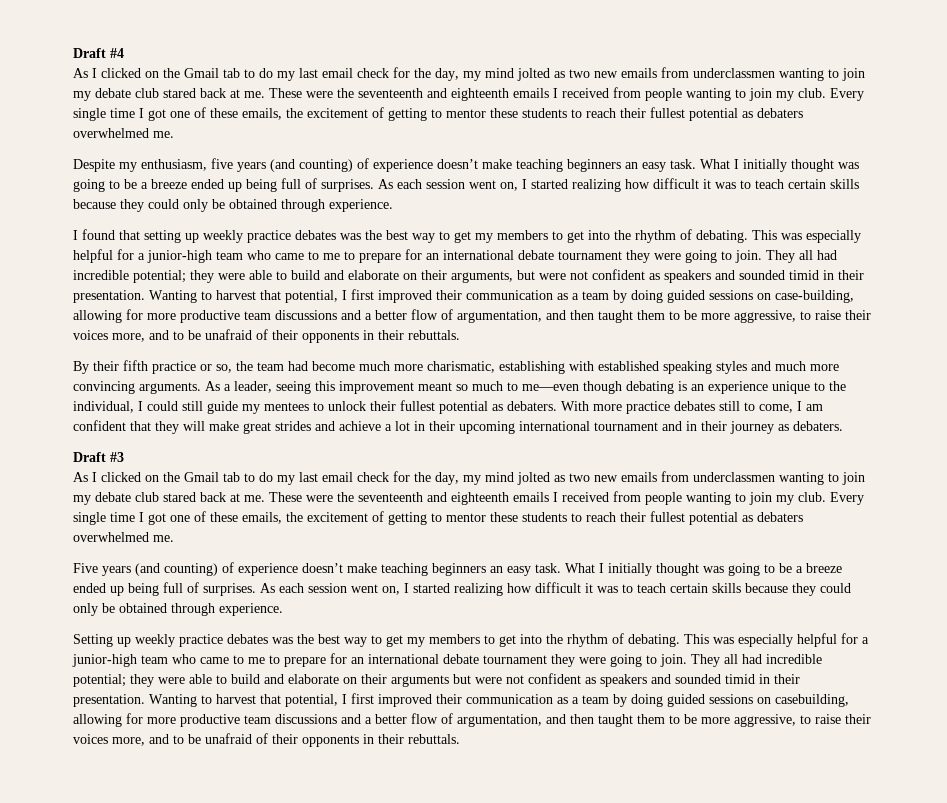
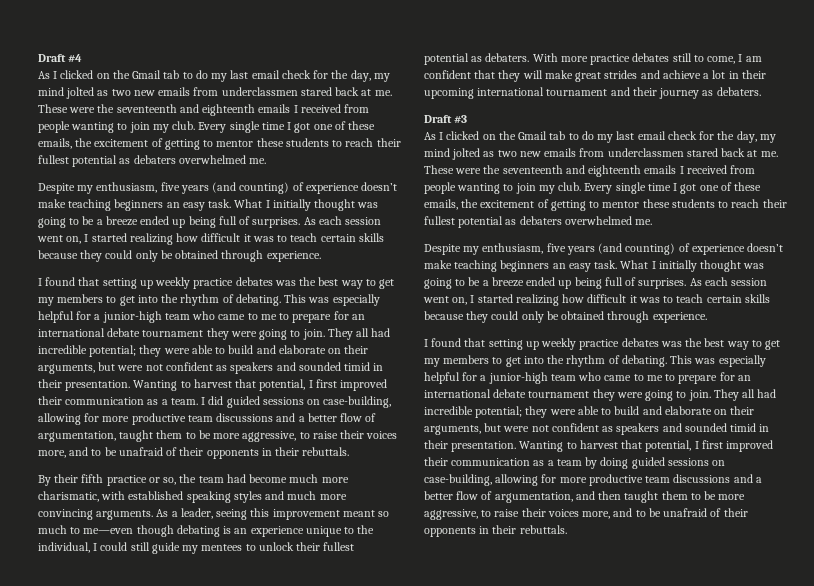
  Draft #4
- As I clicked on the Gmail tab to do my last email check for the day, my mind jolted as two new emails from underclassmen wanting to join my debate club stared back at me.
+ As I clicked on the Gmail tab to do my last email check for the day, my mind jolted as two new emails from underclassmen stared back at me. These were the seventeenth and eighteenth emails I received from people wanting to join my club. Every single time I got one of these emails, the excitement of getting to mentor these students to reach their fullest potential as debaters overwhelmed me.
+ Despite my enthusiasm, five years (and counting) of experience doesn’t make teaching beginners an easy task. What I initially thought was going to be a breeze ended up being full of surprises. As each session went on, I started realizing how difficult it was to teach certain skills because they could only be obtained through experience.
+ I found that setting up weekly practice debates was the best way to get my members to get into the rhythm of debating. This was especially helpful for a junior-high team who came to me to prepare for an international debate tournament they were going to join. They all had incredible potential; they were able to build and elaborate on their arguments, but were not confident as speakers and sounded timid in their presentation. Wanting to harvest that potential, I first improved their communication as a team. I did guided sessions on case-building, allowing for more productive team discussions and a better flow of argumentation, taught them to be more aggressive, to raise their voices more, and to be unafraid of their opponents in their rebuttals.
+ By their fifth practice or so, the team had become much more charismatic, with established speaking styles and much more convincing arguments. As a leader, seeing this improvement meant so much to me—even though debating is an experience unique to the individual, I could still guide my mentees to unlock their fullest potential as debaters. With more practice debates still to come, I am confident that they will make great strides and achieve a lot in their upcoming international tournament and their journey as debaters.
+ Draft #3
+ As I clicked on the Gmail tab to do my last email check for the day, my mind jolted as two new emails from underclassmen stared back at me.
- By their fifth practice or so, the team had become much more charismatic, establishing with established speaking styles and much more convincing arguments. As a leader, seeing this improvement meant so much to me—even though debating is an experience unique to the individual, I could still guide my mentees to unlock their fullest potential as debaters. With more practice debates still to come, I am confident that they will make great strides and achieve a lot in their upcoming international tournament and in their journey as debaters.
- Draft #3
- As I clicked on the Gmail tab to do my last email check for the day, my mind jolted as two new emails from underclassmen wanting to join my debate club stared back at me. These were the seventeenth and eighteenth emails I received from people wanting to join my club. Every single time I got one of these emails, the excitement of getting to mentor these students to reach their fullest potential as debaters overwhelmed me.
- Five years (and counting) of experience doesn’t make teaching beginners an easy task. What I initially thought was going to be a breeze ended up being full of surprises. As each session went on, I started realizing how difficult it was to teach certain skills because they could only be obtained through experience.
- Setting up weekly practice debates was the best way to get my members to get into the rhythm of debating. This was especially helpful for a junior-high team who came to me to prepare for an international debate tournament they were going to join. They all had incredible potential; they were able to build and elaborate on their arguments but were not confident as speakers and sounded timid in their presentation. Wanting to harvest that potential, I first improved their communication as a team by doing guided sessions on casebuilding, allowing for more productive team discussions and a better flow of argumentation, and then taught them to be more aggressive, to raise their voices more, and to be unafraid of their opponents in their rebuttals.

